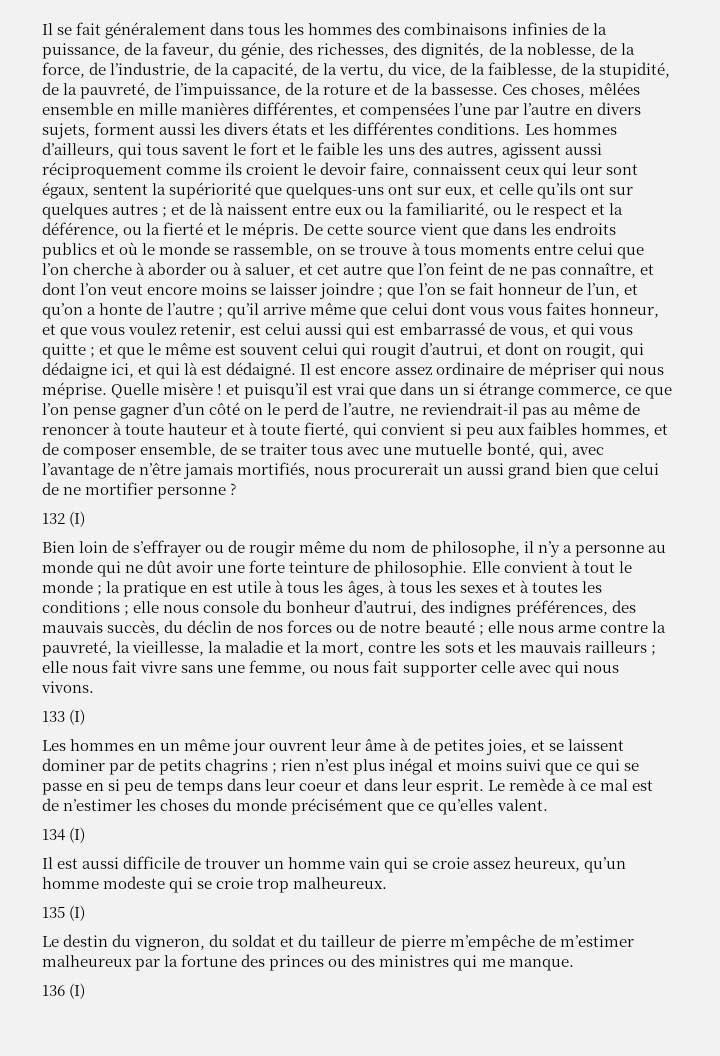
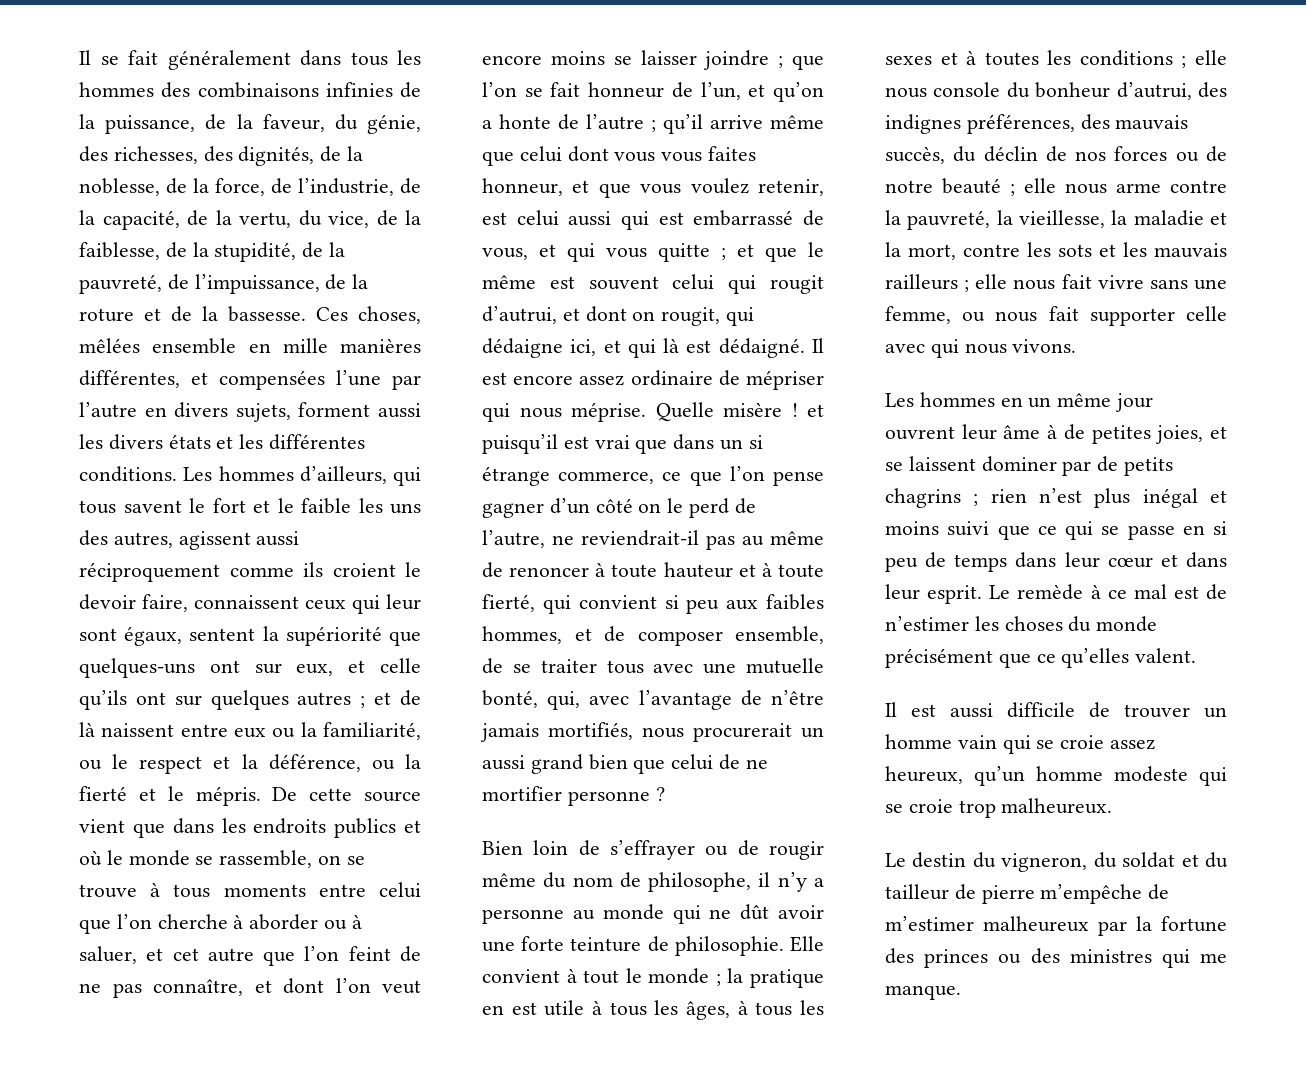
- 132 (I)
- 133 (I)
- Les hommes en un même jour ouvrent leur âme à de petites joies, et se laissent dominer par de petits chagrins ; rien n’est plus inégal et moins suivi que ce qui se passe en si peu de temps dans leur coeur et dans leur esprit.
+ Les hommes en un même jour ouvrent leur âme à de petites joies, et se laissent dominer par de petits chagrins ; rien n’est plus inégal et moins suivi que ce qui se passe en si peu de temps dans leur cœur et dans leur esprit.
- 134 (I)
- 135 (I)
- 136 (I)

